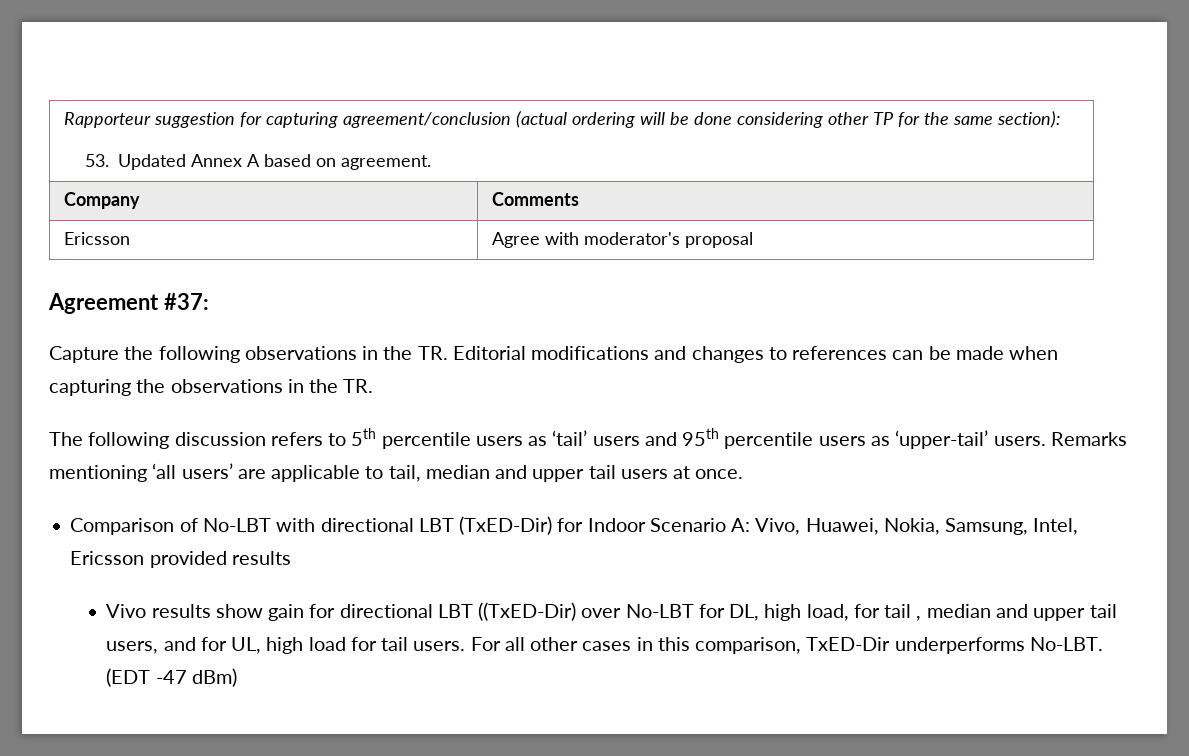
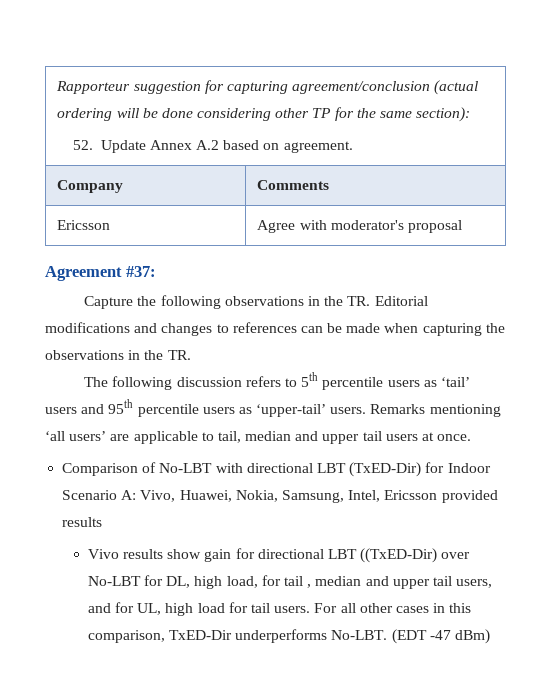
  Rapporteur suggestion for capturing agreement/conclusion (actual ordering will be done considering other TP for the same section):
- 53. Updated Annex A based on agreement.
+ 52. Update Annex A.2 based on agreement.

